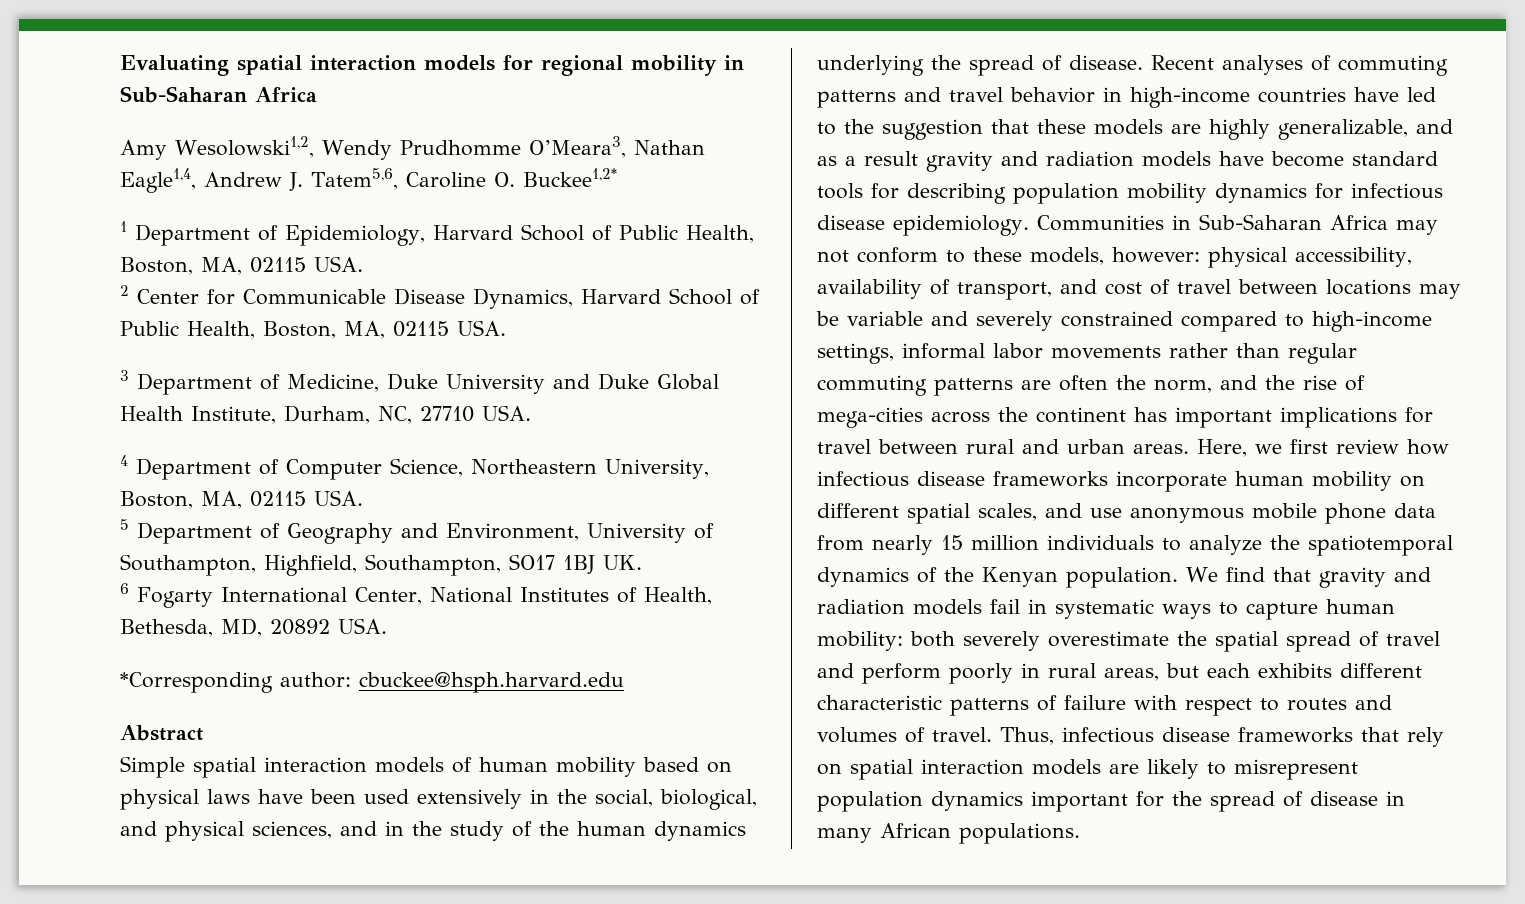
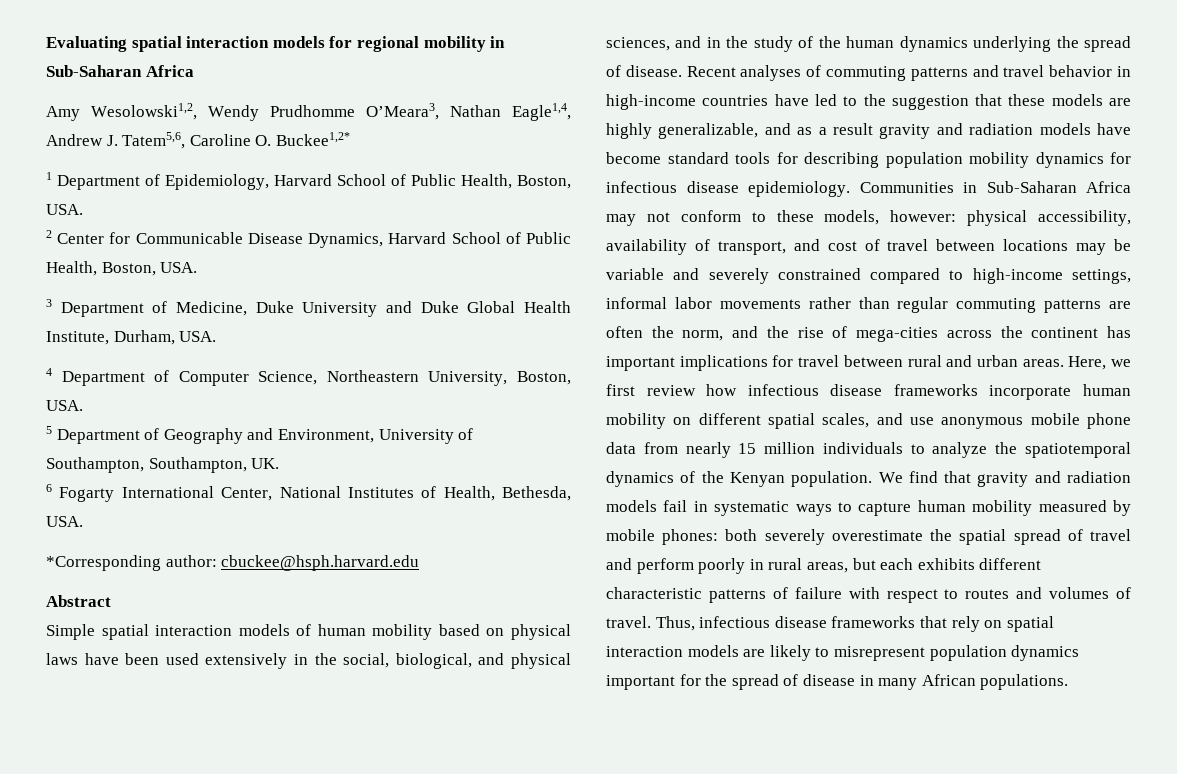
- 1 Department of Epidemiology, Harvard School of Public Health, Boston, MA, 02115 USA.
+ 1 Department of Epidemiology, Harvard School of Public Health, Boston, USA.
- 2 Center for Communicable Disease Dynamics, Harvard School of Public Health, Boston, MA, 02115 USA.
+ 2 Center for Communicable Disease Dynamics, Harvard School of Public Health, Boston, USA.
- 3 Department of Medicine, Duke University and Duke Global Health Institute, Durham, NC, 27710 USA.
+ 3 Department of Medicine, Duke University and Duke Global Health Institute, Durham, USA.
- 4 Department of Computer Science, Northeastern University, Boston, MA, 02115 USA.
+ 4 Department of Computer Science, Northeastern University, Boston, USA.
- 5 Department of Geography and Environment, University of Southampton, Highfield, Southampton, SO17 1BJ UK.
+ 5 Department of Geography and Environment, University of Southampton, Southampton, UK.
- 6 Fogarty International Center, National Institutes of Health, Bethesda, MD, 20892 USA.
+ 6 Fogarty International Center, National Institutes of Health, Bethesda, USA.
- We find that gravity and radiation models fail in systematic ways to capture human mobility: both severely overestimate the spatial spread of travel and perform poorly in rural areas, but each exhibits different characteristic patterns of failure with respect to routes and volumes of travel.
+ We find that gravity and radiation models fail in systematic ways to capture human mobility measured by mobile phones: both severely overestimate the spatial spread of travel and perform poorly in rural areas, but each exhibits different characteristic patterns of failure with respect to routes and volumes of travel.

